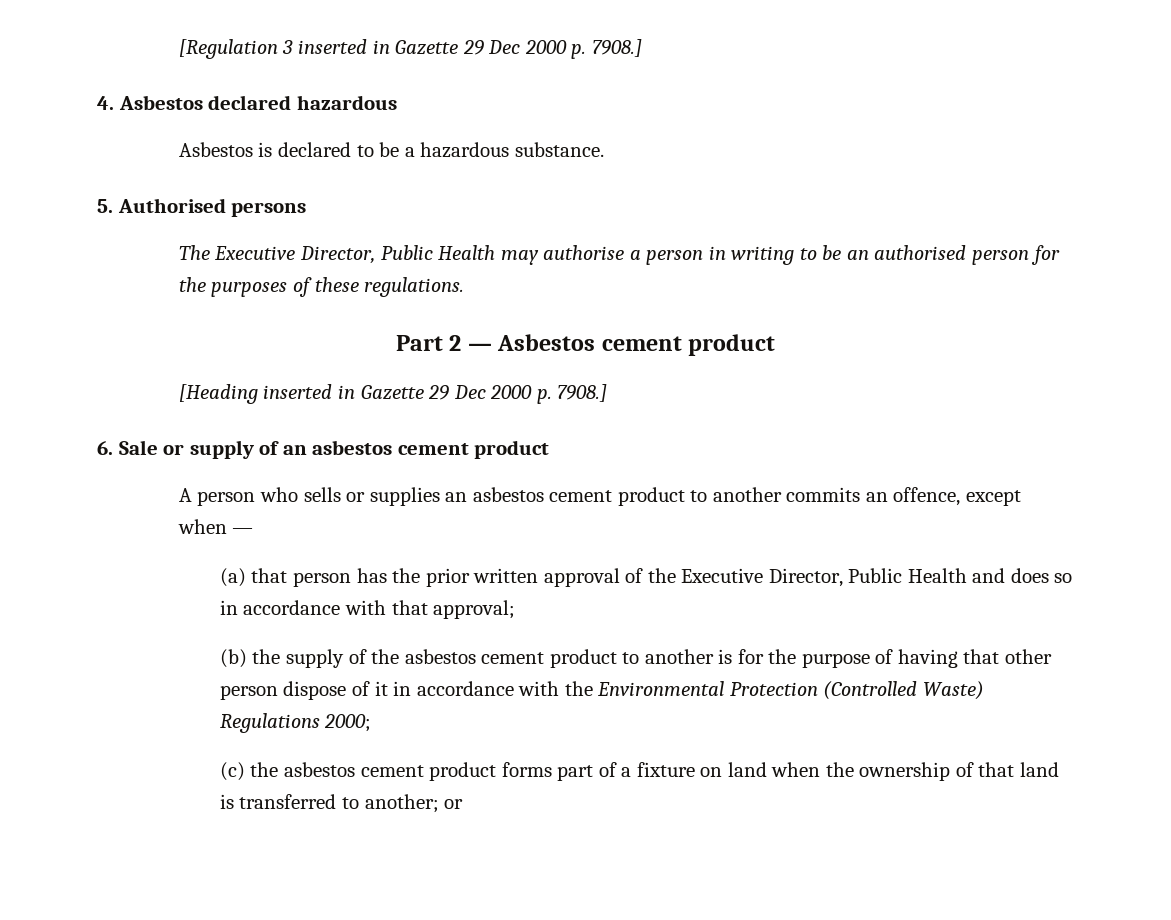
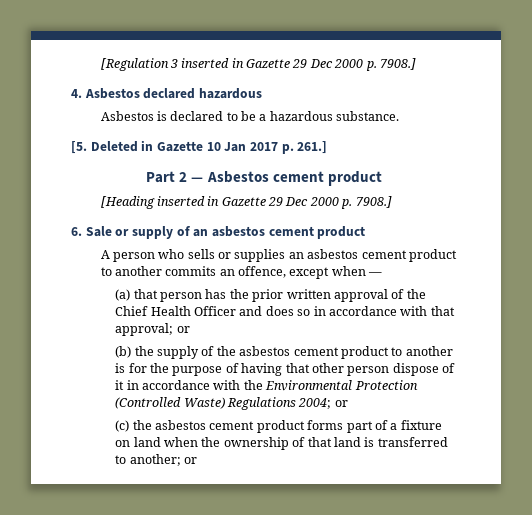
- 5. Authorised persons
- The Executive Director, Public Health may authorise a person in writing to be an authorised person for the purposes of these regulations.
+ [5. Deleted in Gazette 10 Jan 2017 p. 261.]
- (a) that person has the prior written approval of the Executive Director, Public Health and does so in accordance with that approval;
+ (a) that person has the prior written approval of the Chief Health Officer and does so in accordance with that approval; or
- (b) the supply of the asbestos cement product to another is for the purpose of having that other person dispose of it in accordance with the Environmental Protection (Controlled Waste) Regulations 2000;
+ (b) the supply of the asbestos cement product to another is for the purpose of having that other person dispose of it in accordance with the Environmental Protection (Controlled Waste) Regulations 2004; or

